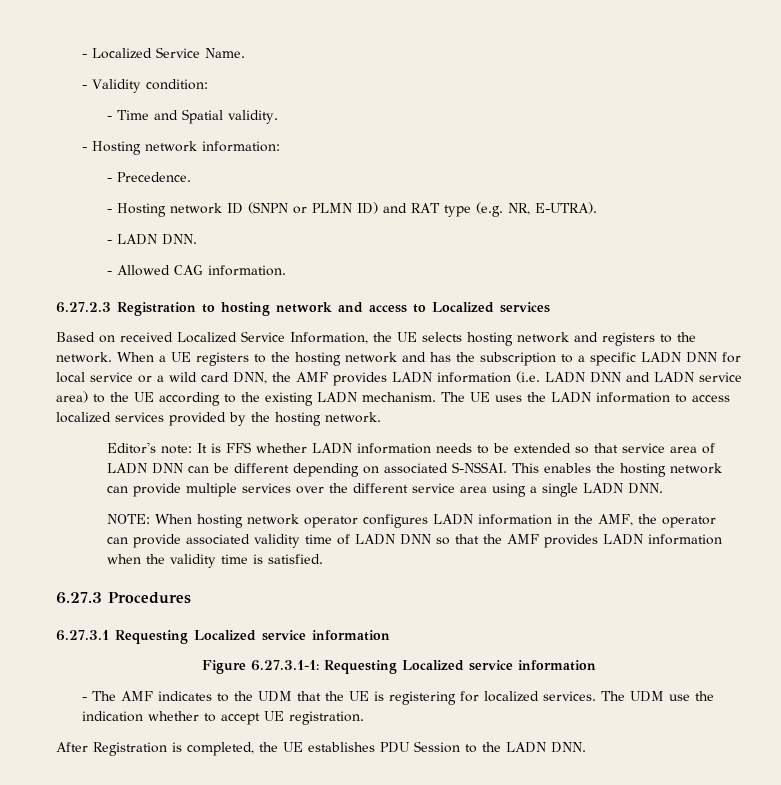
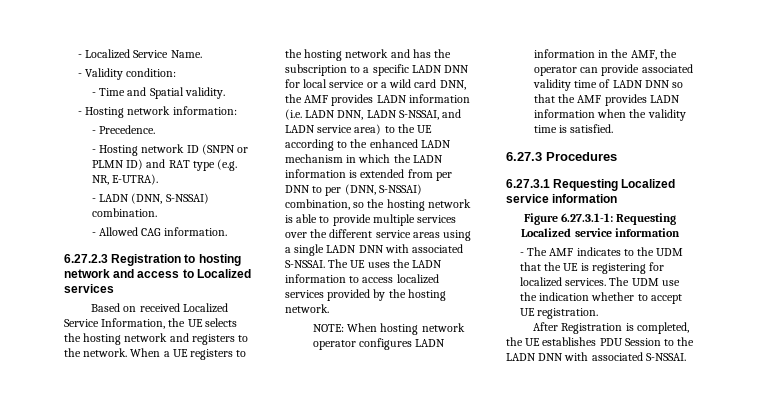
- - LADN DNN.
+ - LADN (DNN, S-NSSAI) combination.
- Based on received Localized Service Information, the UE selects hosting network and registers to the network.
+ Based on received Localized Service Information, the UE selects the hosting network and registers to the network.
- When a UE registers to the hosting network and has the subscription to a specific LADN DNN for local service or a wild card DNN, the AMF provides LADN information (i.e. LADN DNN and LADN service area) to the UE according to the existing LADN mechanism.
+ When a UE registers to the hosting network and has the subscription to a specific LADN DNN for local service or a wild card DNN, the AMF provides LADN information (i.e. LADN DNN, LADN S-NSSAI, and LADN service area) to the UE according to the enhanced LADN mechanism in which the LADN information is extended from per DNN to per (DNN, S-NSSAI) combination, so the hosting network is able to provide multiple services over the different service areas using a single LADN DNN with associated S-NSSAI.
- Editor's note: It is FFS whether LADN information needs to be extended so that service area of LADN DNN can be different depending on associated S-NSSAI. This enables the hosting network can provide multiple services over the different service area using a single LADN DNN.
- After Registration is completed, the UE establishes PDU Session to the LADN DNN.
+ After Registration is completed, the UE establishes PDU Session to the LADN DNN with associated S-NSSAI.

